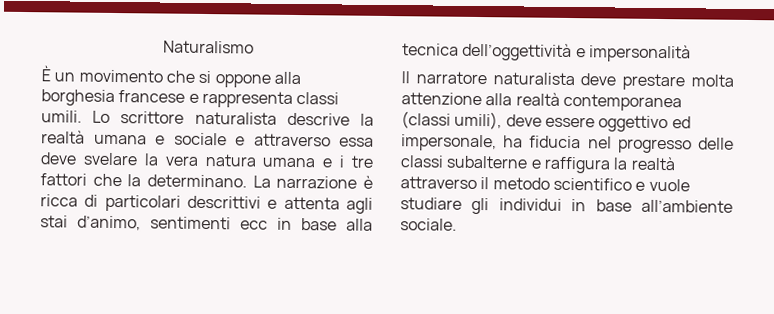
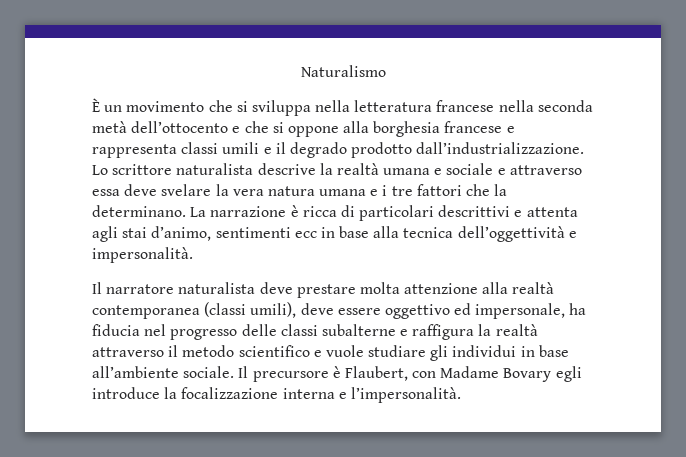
- È un movimento che si oppone alla borghesia francese e rappresenta classi umili.
+ È un movimento che si sviluppa nella letteratura francese nella seconda metà dell’ottocento e che si oppone alla borghesia francese e rappresenta classi umili e il degrado prodotto dall’industrializzazione.
- La narrazione è ricca di particolari descrittivi e attenta agli stai d’animo, sentimenti ecc in base alla tecnica dell’oggettività e impersonalità
+ La narrazione è ricca di particolari descrittivi e attenta agli stai d’animo, sentimenti ecc in base alla tecnica dell’oggettività e impersonalità.
+ Il precursore è Flaubert, con Madame Bovary egli introduce la focalizzazione interna e l’impersonalità.

